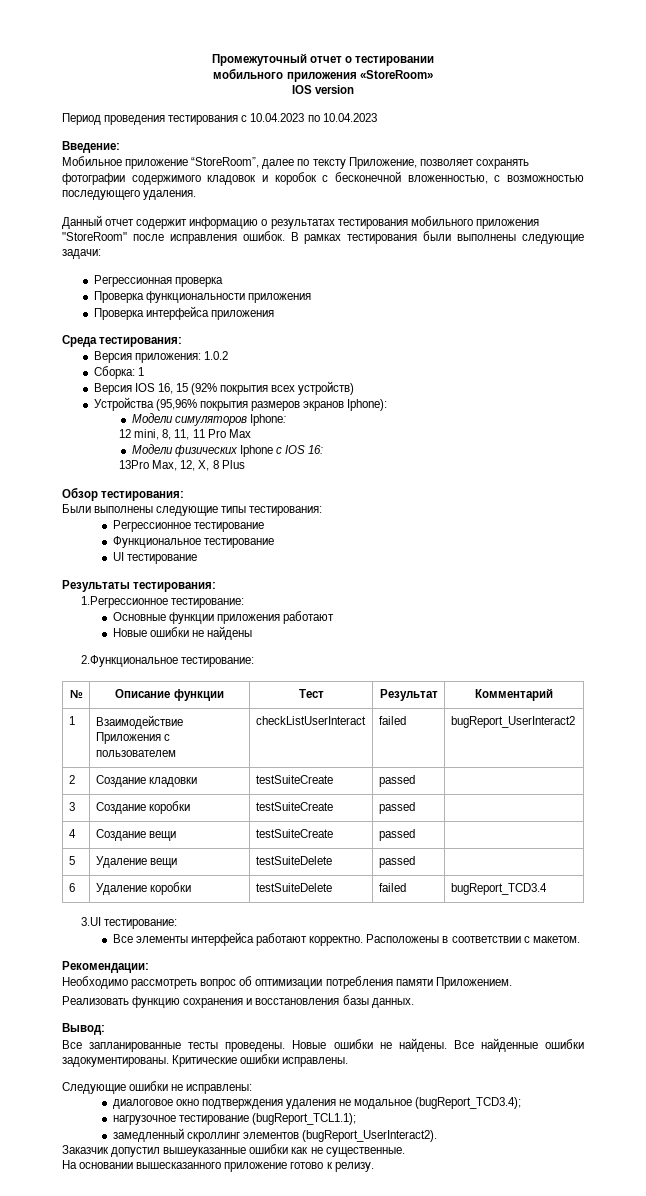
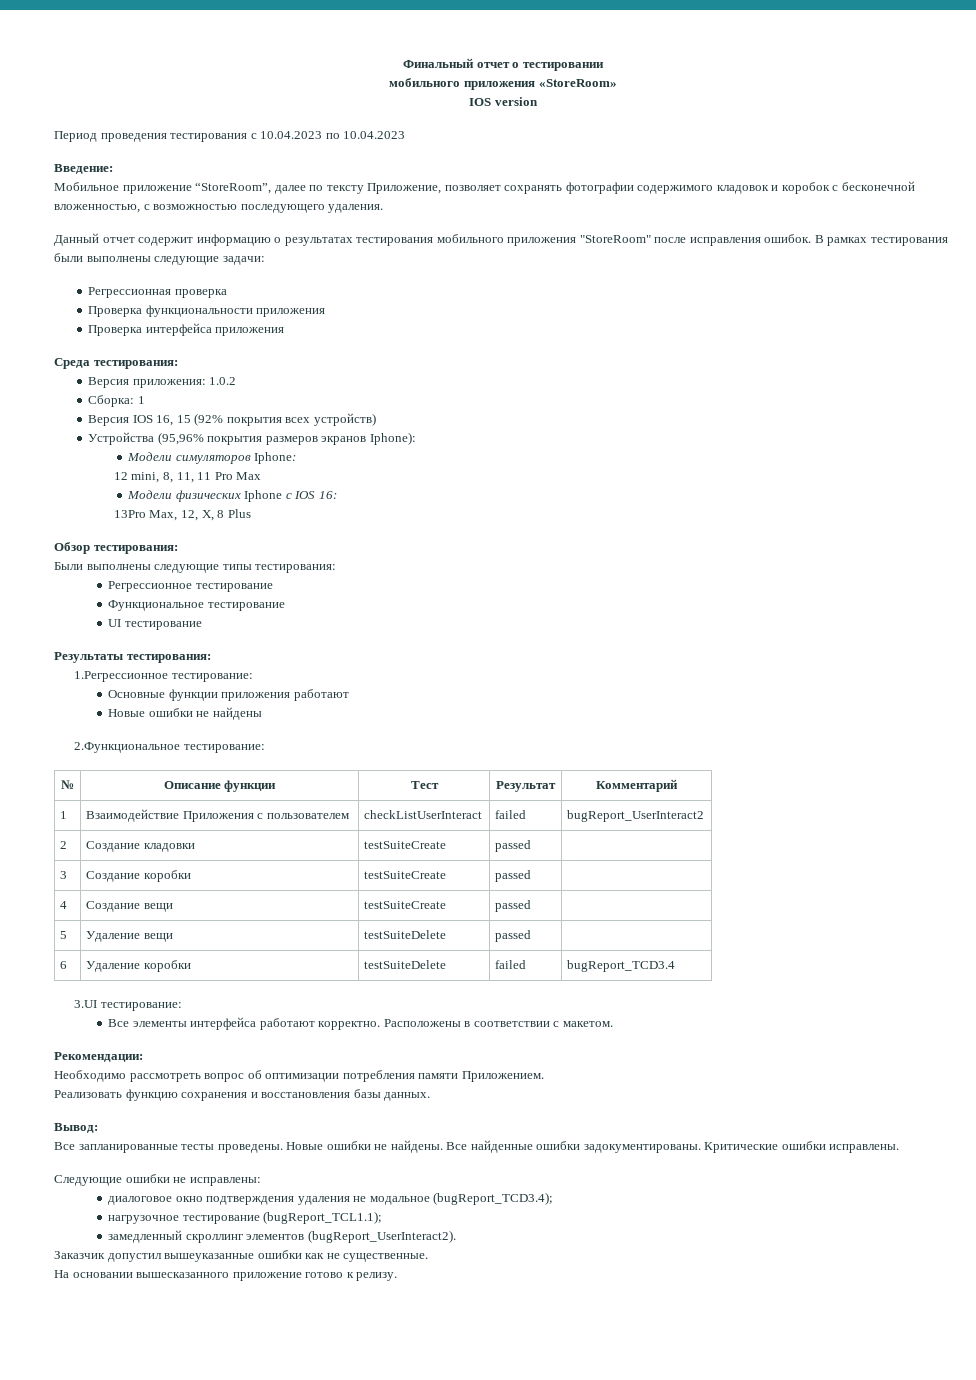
- Промежуточный отчет о тестировании
+ Финальный отчет о тестировании

